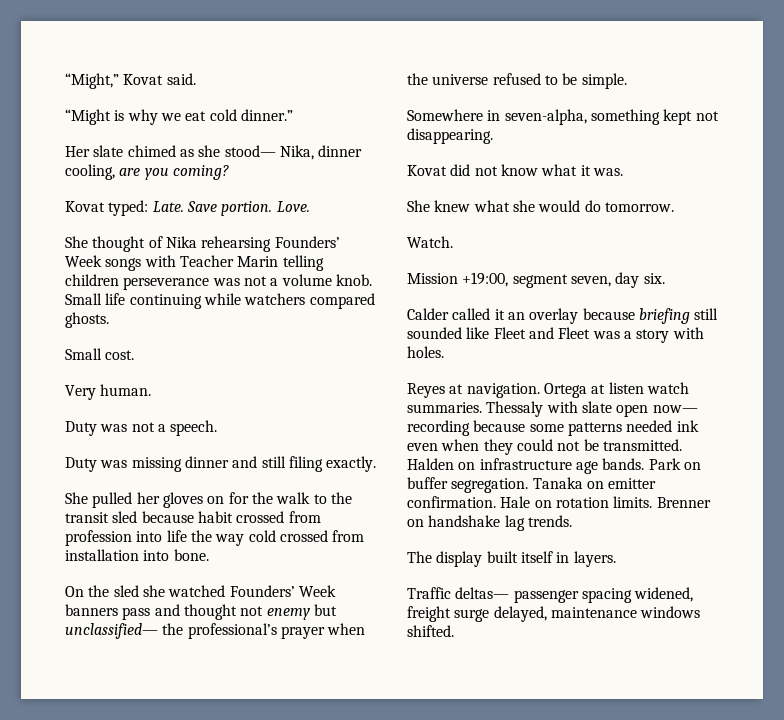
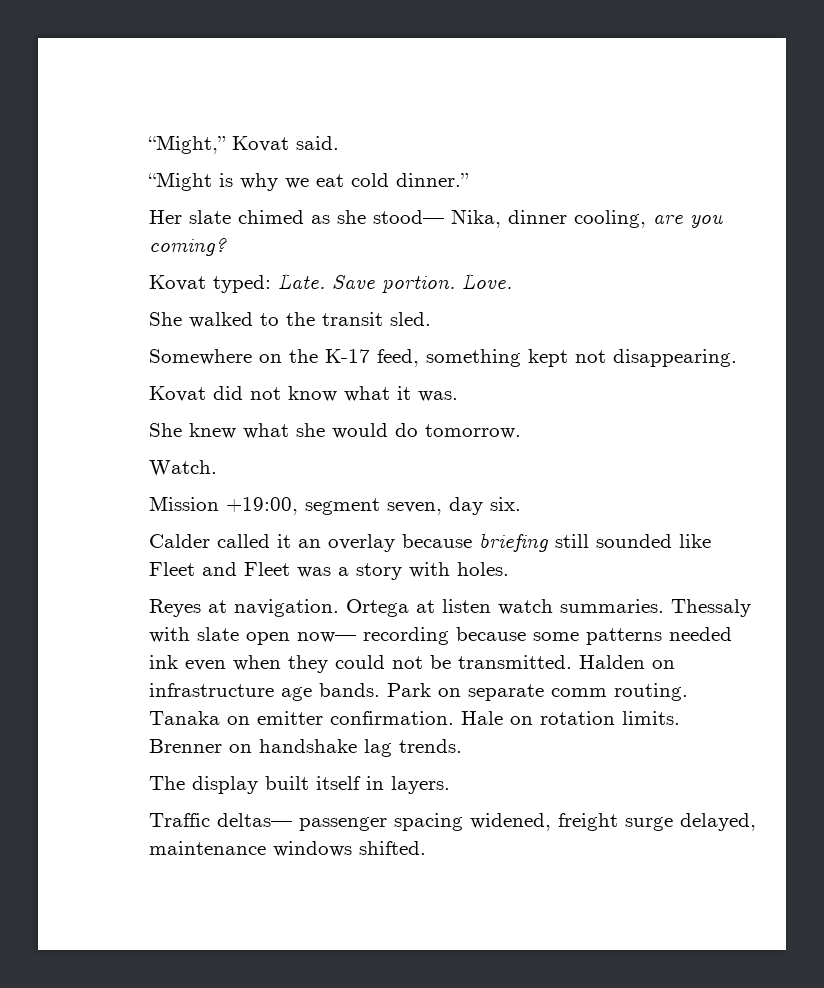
- She thought of Nika rehearsing Founders’ Week songs with Teacher Marin telling children perseverance was not a volume knob. Small life continuing while watchers compared ghosts.
- Small cost.
- Very human.
- Duty was not a speech.
- Duty was missing dinner and still filing exactly.
- She pulled her gloves on for the walk to the transit sled because habit crossed from profession into life the way cold crossed from installation into bone.
- On the sled she watched Founders’ Week banners pass and thought not enemy but unclassified— the professional’s prayer when the universe refused to be simple.
- Somewhere in seven-alpha, something kept not disappearing.
+ She walked to the transit sled.
+ Somewhere on the K-17 feed, something kept not disappearing.
- Park on buffer segregation.
+ Park on separate comm routing.

